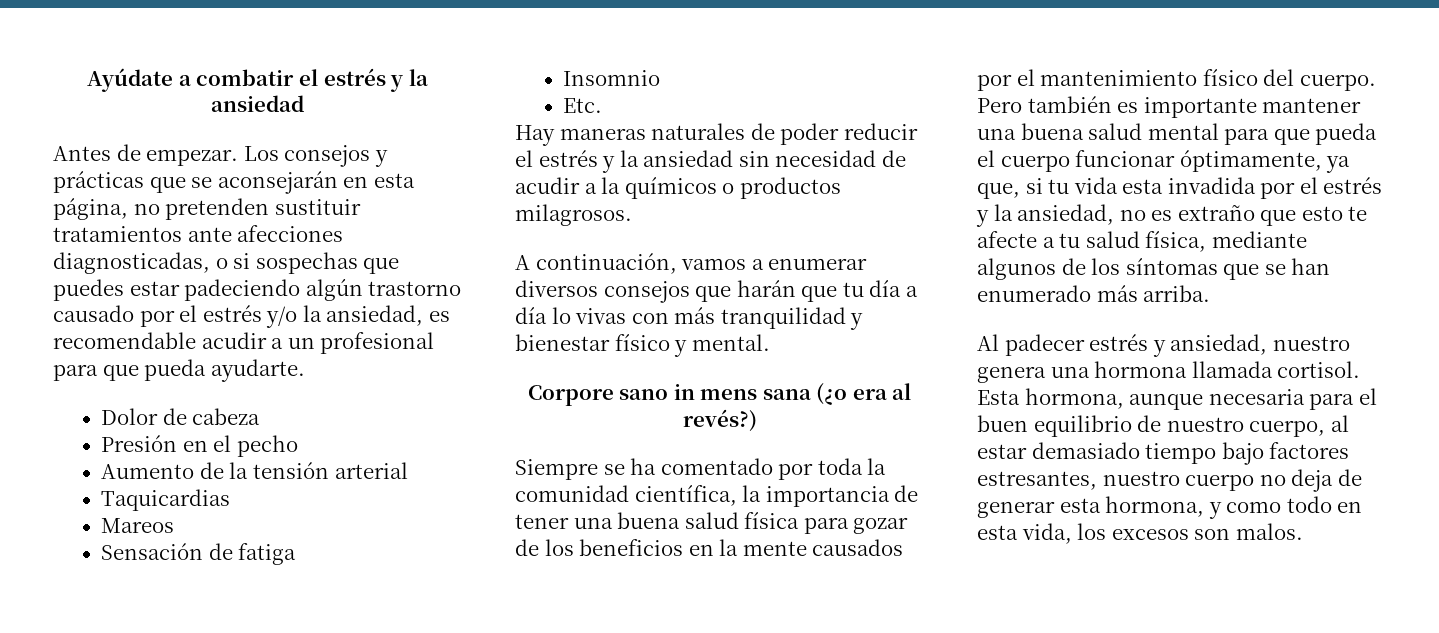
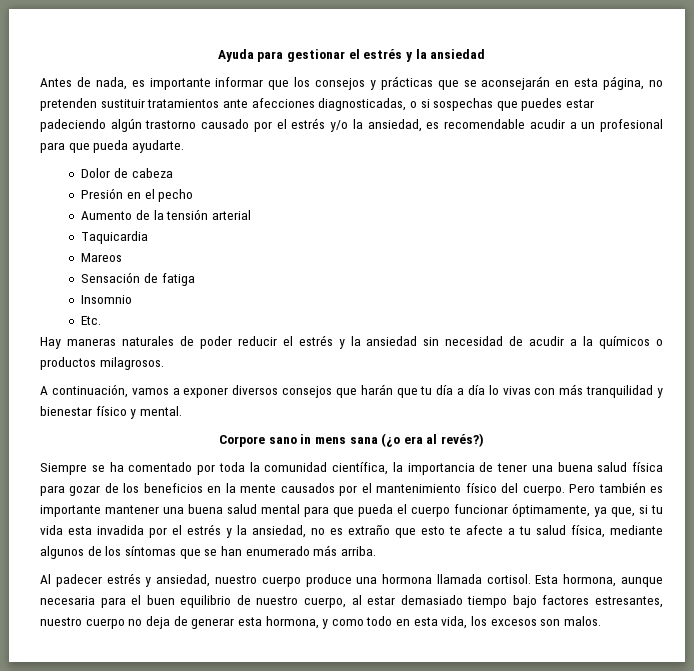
- Ayúdate a combatir el estrés y la ansiedad
+ Ayuda para gestionar el estrés y la ansiedad
- Antes de empezar. Los consejos y prácticas que se aconsejarán en esta página, no pretenden sustituir tratamientos ante afecciones diagnosticadas, o si sospechas que puedes estar padeciendo algún trastorno causado por el estrés y/o la ansiedad, es recomendable acudir a un profesional para que pueda ayudarte.
+ Antes de nada, es importante informar que los consejos y prácticas que se aconsejarán en esta página, no pretenden sustituir tratamientos ante afecciones diagnosticadas, o si sospechas que puedes estar padeciendo algún trastorno causado por el estrés y/o la ansiedad, es recomendable acudir a un profesional para que pueda ayudarte.
- Taquicardias
+ Taquicardia
- A continuación, vamos a enumerar diversos consejos que harán que tu día a día lo vivas con más tranquilidad y bienestar físico y mental.
+ A continuación, vamos a exponer diversos consejos que harán que tu día a día lo vivas con más tranquilidad y bienestar físico y mental.
- Al padecer estrés y ansiedad, nuestro genera una hormona llamada cortisol.
+ Al padecer estrés y ansiedad, nuestro cuerpo produce una hormona llamada cortisol.

